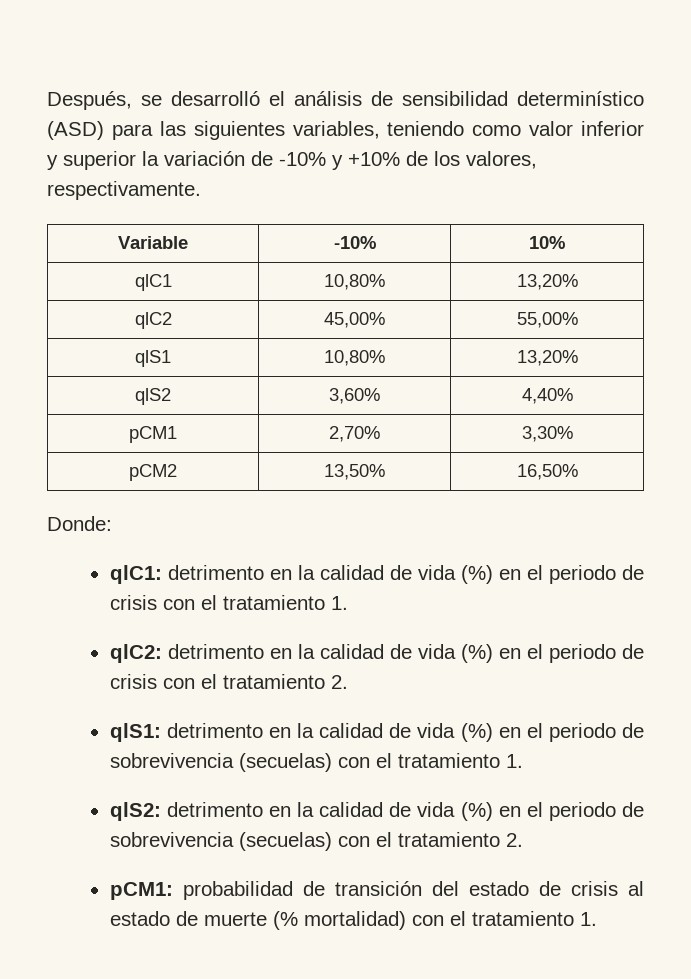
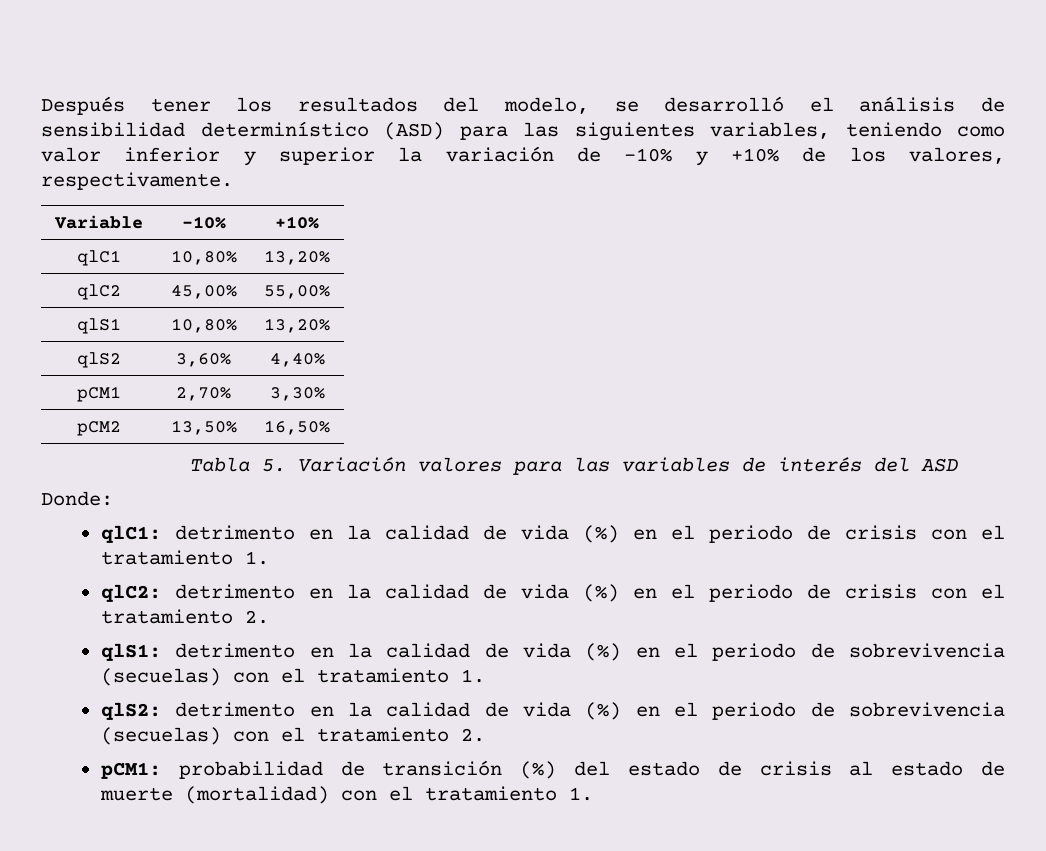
- Después, se desarrolló el análisis de sensibilidad determinístico (ASD) para las siguientes variables, teniendo como valor inferior y superior la variación de -10% y +10% de los valores, respectivamente.
+ Después tener los resultados del modelo, se desarrolló el análisis de sensibilidad determinístico (ASD) para las siguientes variables, teniendo como valor inferior y superior la variación de -10% y +10% de los valores, respectivamente.
- Variable | -10% | 10%
+ Variable | -10% | +10%
+ Tabla 5. Variación valores para las variables de interés del ASD
- pCM1: probabilidad de transición del estado de crisis al estado de muerte (% mortalidad) con el tratamiento 1.
+ pCM1: probabilidad de transición (%) del estado de crisis al estado de muerte (mortalidad) con el tratamiento 1.

